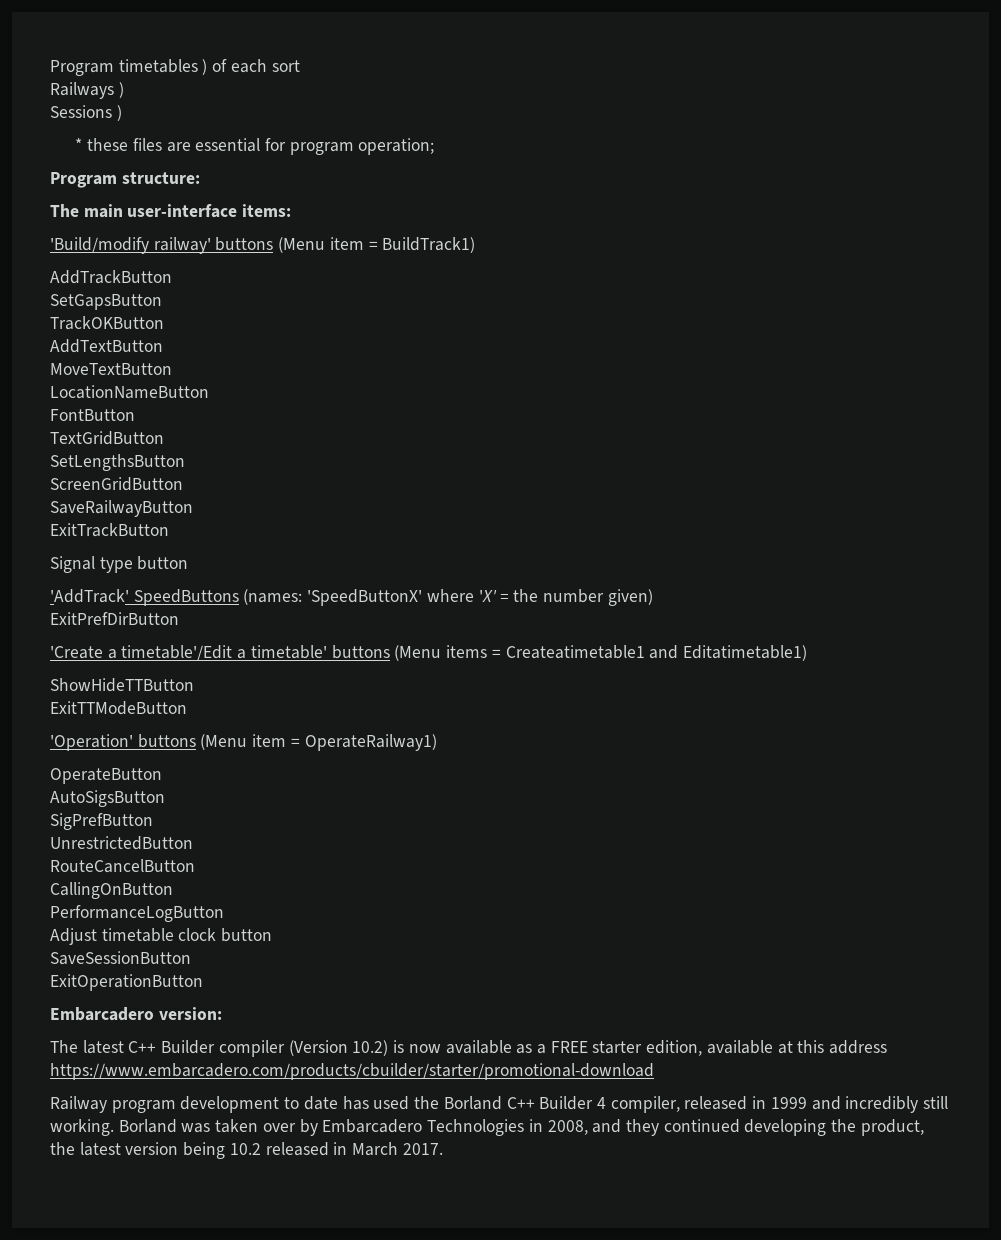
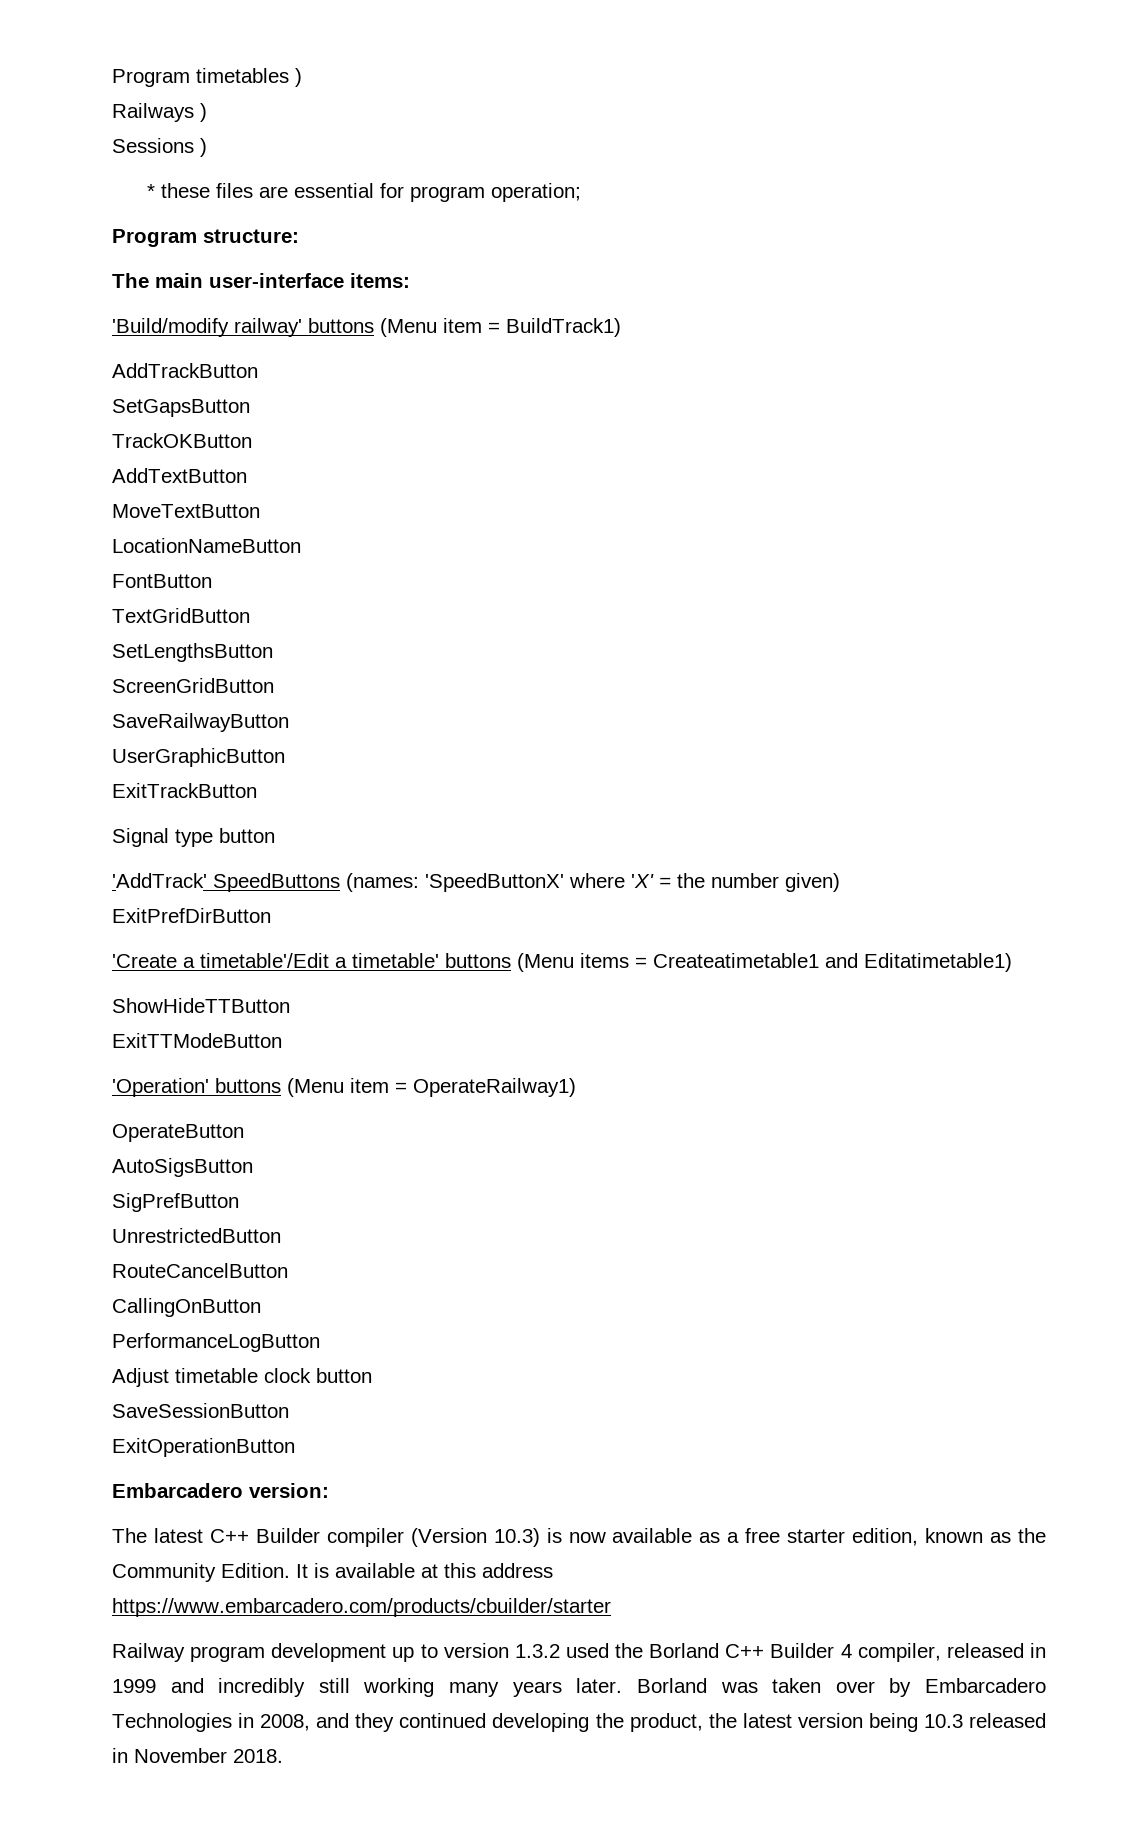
- Program timetables ) of each sort
+ Program timetables )
+ UserGraphicButton
- The latest C++ Builder compiler (Version 10.2) is now available as a FREE starter edition, available at this address https://www.embarcadero.com/products/cbuilder/starter/promotional-download
+ The latest C++ Builder compiler (Version 10.3) is now available as a free starter edition, known as the Community Edition. It is available at this address https://www.embarcadero.com/products/cbuilder/starter
- Railway program development to date has used the Borland C++ Builder 4 compiler, released in 1999 and incredibly still working.
+ Railway program development up to version 1.3.2 used the Borland C++ Builder 4 compiler, released in 1999 and incredibly still working many years later.
- Borland was taken over by Embarcadero Technologies in 2008, and they continued developing the product, the latest version being 10.2 released in March 2017.
+ Borland was taken over by Embarcadero Technologies in 2008, and they continued developing the product, the latest version being 10.3 released in November 2018.

